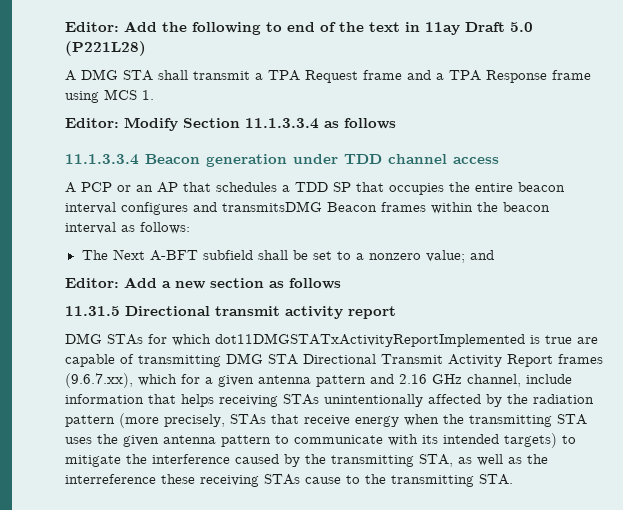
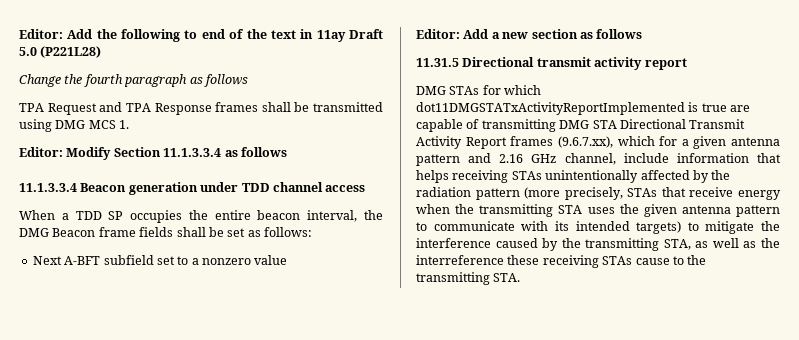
- A DMG STA shall transmit a TPA Request frame and a TPA Response frame using MCS 1.
+ Change the fourth paragraph as follows
+ TPA Request and TPA Response frames shall be transmitted using DMG MCS 1.
- A PCP or an AP that schedules a TDD SP that occupies the entire beacon interval configures and transmitsDMG Beacon frames within the beacon interval as follows:
+ When a TDD SP occupies the entire beacon interval, the DMG Beacon frame fields shall be set as follows:
- The Next A-BFT subfield shall be set to a nonzero value; and
+ Next A-BFT subfield set to a nonzero value

